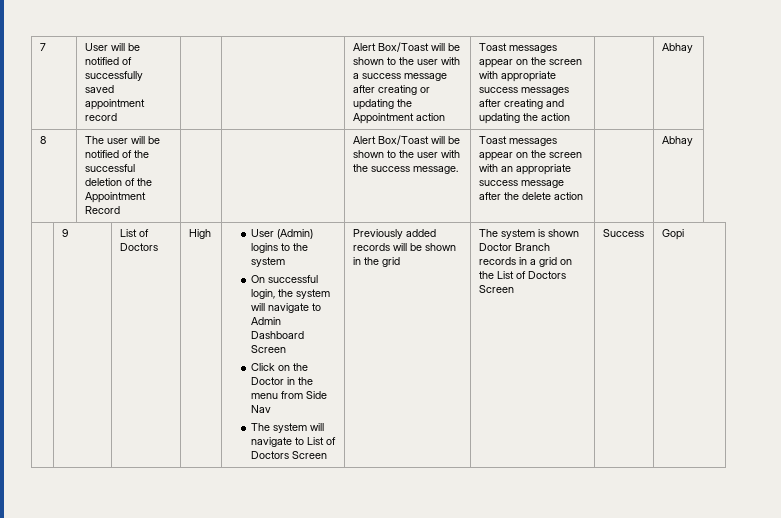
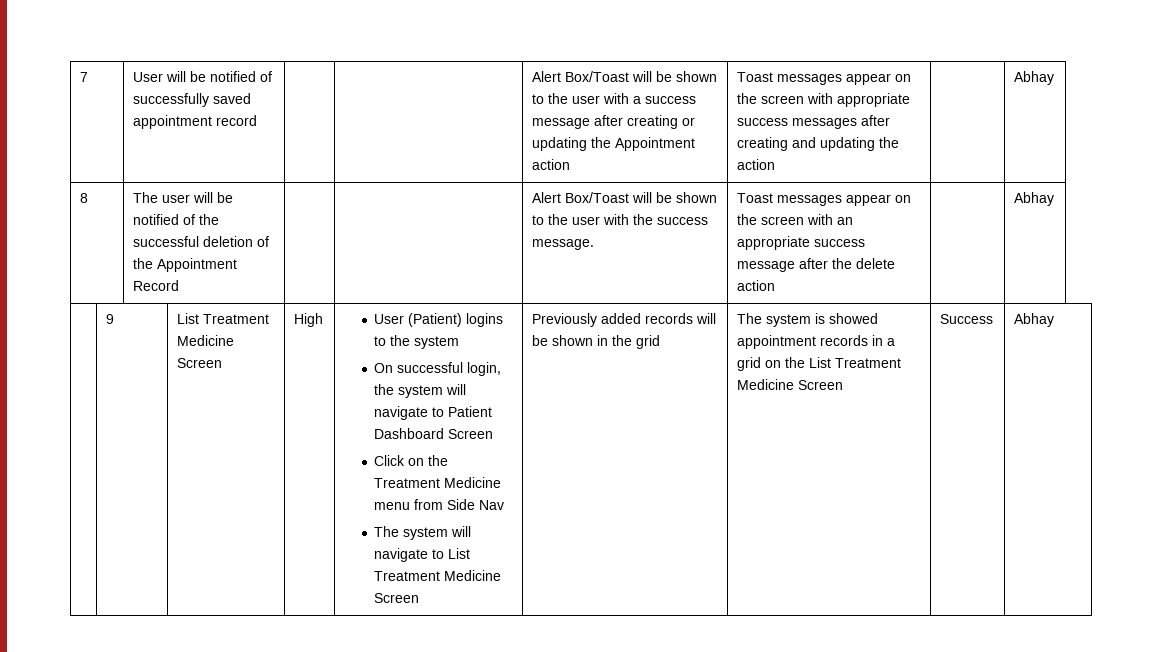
- 9 | List of Doctors
+ 9 | List Treatment Medicine Screen
- User (Admin) logins to the system
+ User (Patient) logins to the system
- On successful login, the system will navigate to Admin Dashboard Screen
+ On successful login, the system will navigate to Patient Dashboard Screen
- Click on the Doctor in the menu from Side Nav
+ Click on the Treatment Medicine menu from Side Nav
- The system will navigate to List of Doctors Screen
+ The system will navigate to List Treatment Medicine Screen
- The system is shown Doctor Branch records in a grid on the List of Doctors Screen
+ The system is showed appointment records in a grid on the List Treatment Medicine Screen
- Success | Gopi
+ Success | Abhay

